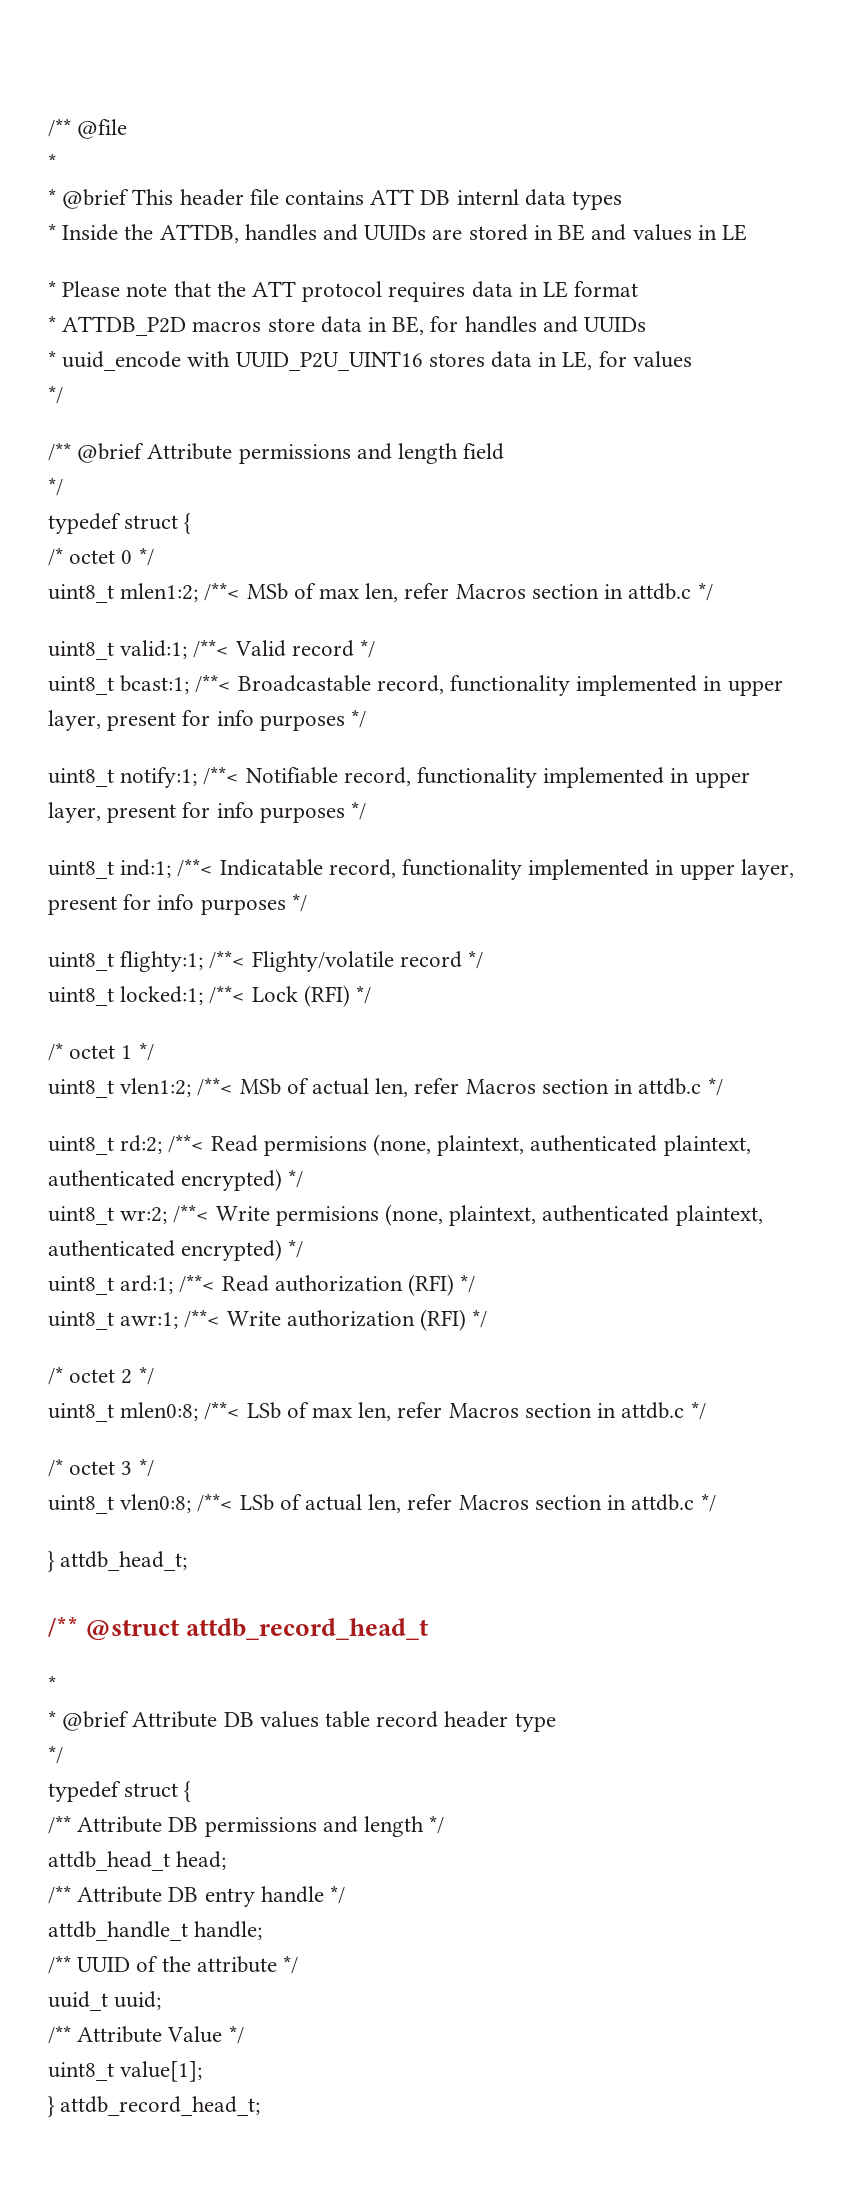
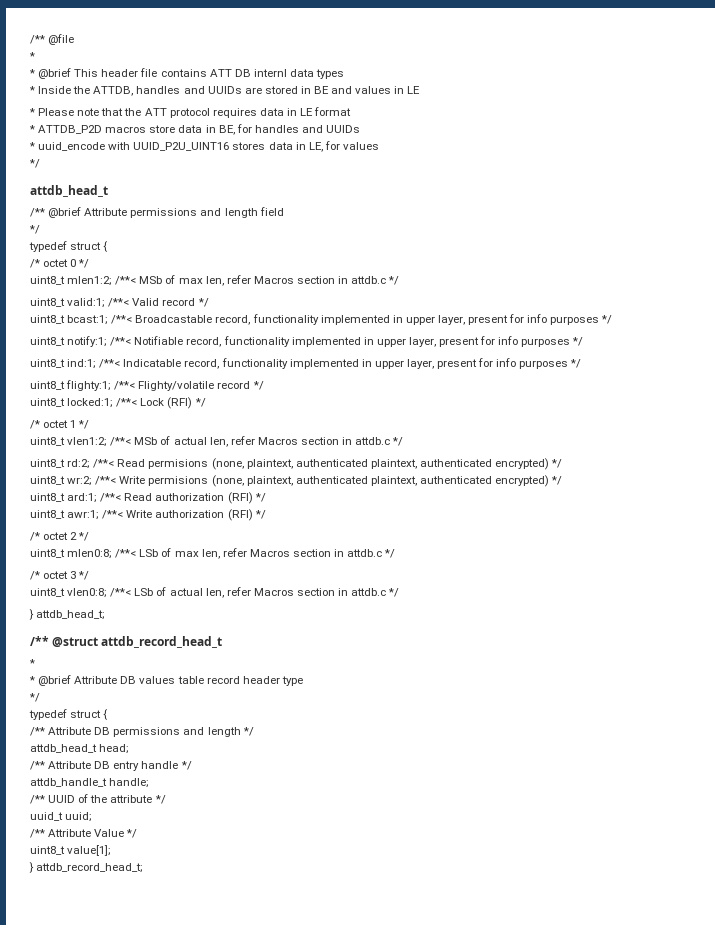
  * uuid_encode with UUID_P2U_UINT16 stores data in LE, for values
  */
+ attdb_head_t

